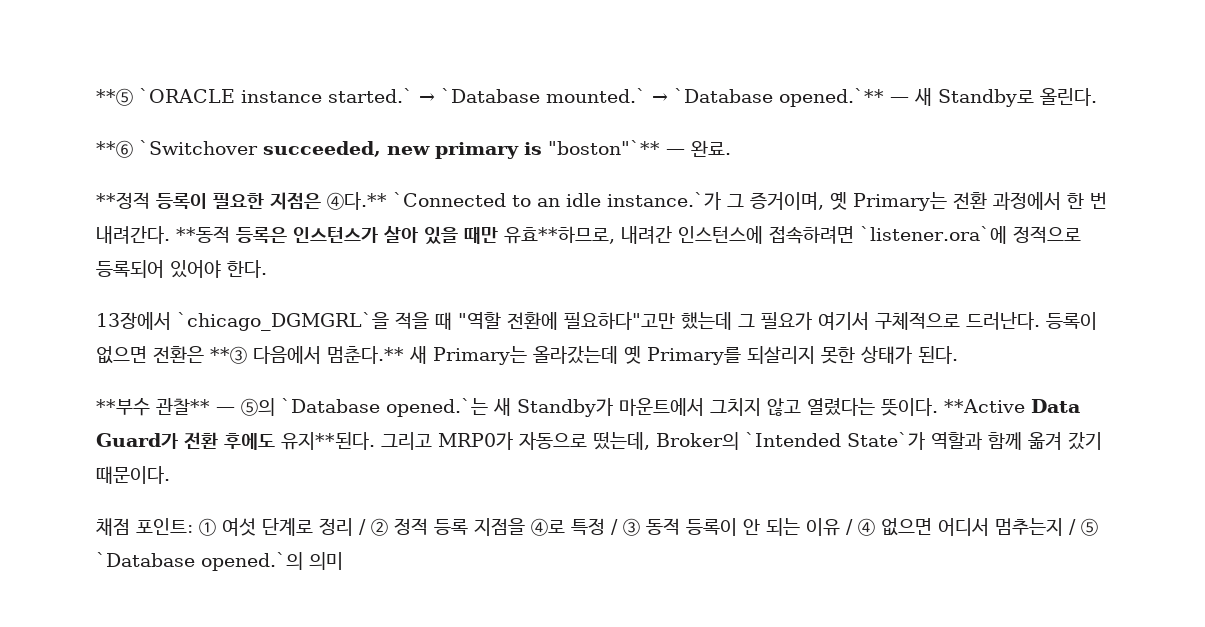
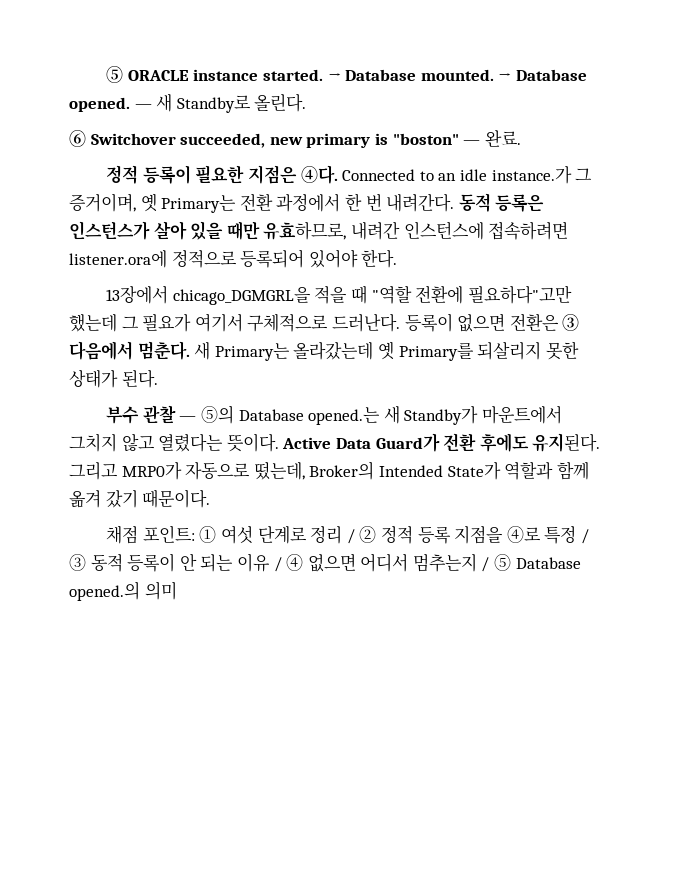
- **⑤ `ORACLE instance started.` → `Database mounted.` → `Database opened.`** — 새 Standby로 올린다.
+ ⑤ ORACLE instance started. → Database mounted. → Database opened. — 새 Standby로 올린다.
- **⑥ `Switchover succeeded, new primary is "boston"`** — 완료.
+ ⑥ Switchover succeeded, new primary is "boston" — 완료.
- **정적 등록이 필요한 지점은 ④다.** `Connected to an idle instance.`가 그 증거이며, 옛 Primary는 전환 과정에서 한 번 내려간다.
+ 정적 등록이 필요한 지점은 ④다. Connected to an idle instance.가 그 증거이며, 옛 Primary는 전환 과정에서 한 번 내려간다.
- **동적 등록은 인스턴스가 살아 있을 때만 유효**하므로, 내려간 인스턴스에 접속하려면 `listener.ora`에 정적으로 등록되어 있어야 한다.
+ 동적 등록은 인스턴스가 살아 있을 때만 유효하므로, 내려간 인스턴스에 접속하려면 listener.ora에 정적으로 등록되어 있어야 한다.
- 13장에서 `chicago_DGMGRL`을 적을 때 "역할 전환에 필요하다"고만 했는데 그 필요가 여기서 구체적으로 드러난다.
+ 13장에서 chicago_DGMGRL을 적을 때 "역할 전환에 필요하다"고만 했는데 그 필요가 여기서 구체적으로 드러난다.
- 등록이 없으면 전환은 **③ 다음에서 멈춘다.** 새 Primary는 올라갔는데 옛 Primary를 되살리지 못한 상태가 된다.
+ 등록이 없으면 전환은 ③ 다음에서 멈춘다. 새 Primary는 올라갔는데 옛 Primary를 되살리지 못한 상태가 된다.
- **부수 관찰** — ⑤의 `Database opened.`는 새 Standby가 마운트에서 그치지 않고 열렸다는 뜻이다.
+ 부수 관찰 — ⑤의 Database opened.는 새 Standby가 마운트에서 그치지 않고 열렸다는 뜻이다.
- **Active Data Guard가 전환 후에도 유지**된다.
+ Active Data Guard가 전환 후에도 유지된다.
- 그리고 MRP0가 자동으로 떴는데, Broker의 `Intended State`가 역할과 함께 옮겨 갔기 때문이다.
+ 그리고 MRP0가 자동으로 떴는데, Broker의 Intended State가 역할과 함께 옮겨 갔기 때문이다.
- 채점 포인트: ① 여섯 단계로 정리 / ② 정적 등록 지점을 ④로 특정 / ③ 동적 등록이 안 되는 이유 / ④ 없으면 어디서 멈추는지 / ⑤ `Database opened.`의 의미
+ 채점 포인트: ① 여섯 단계로 정리 / ② 정적 등록 지점을 ④로 특정 / ③ 동적 등록이 안 되는 이유 / ④ 없으면 어디서 멈추는지 / ⑤ Database opened.의 의미

